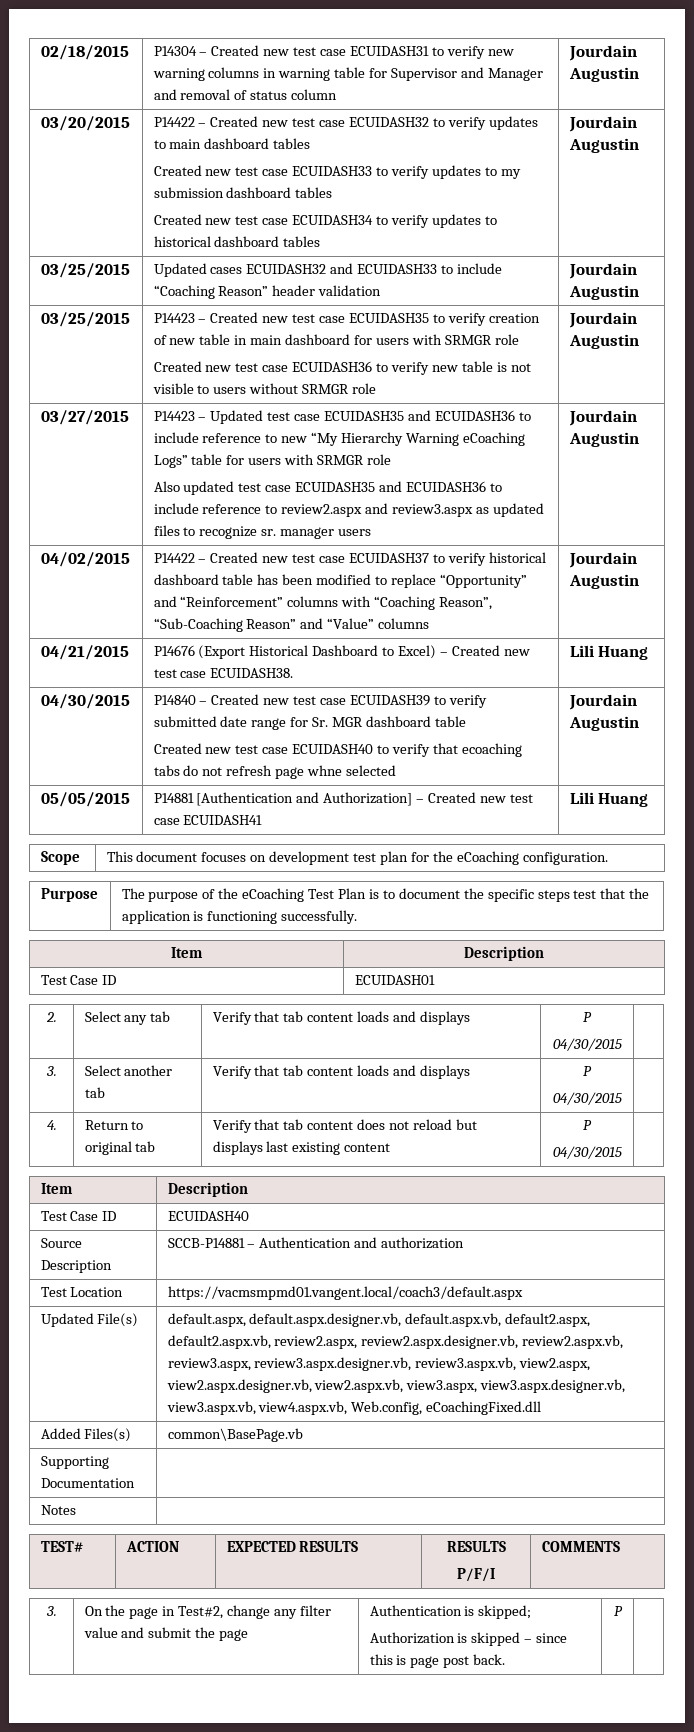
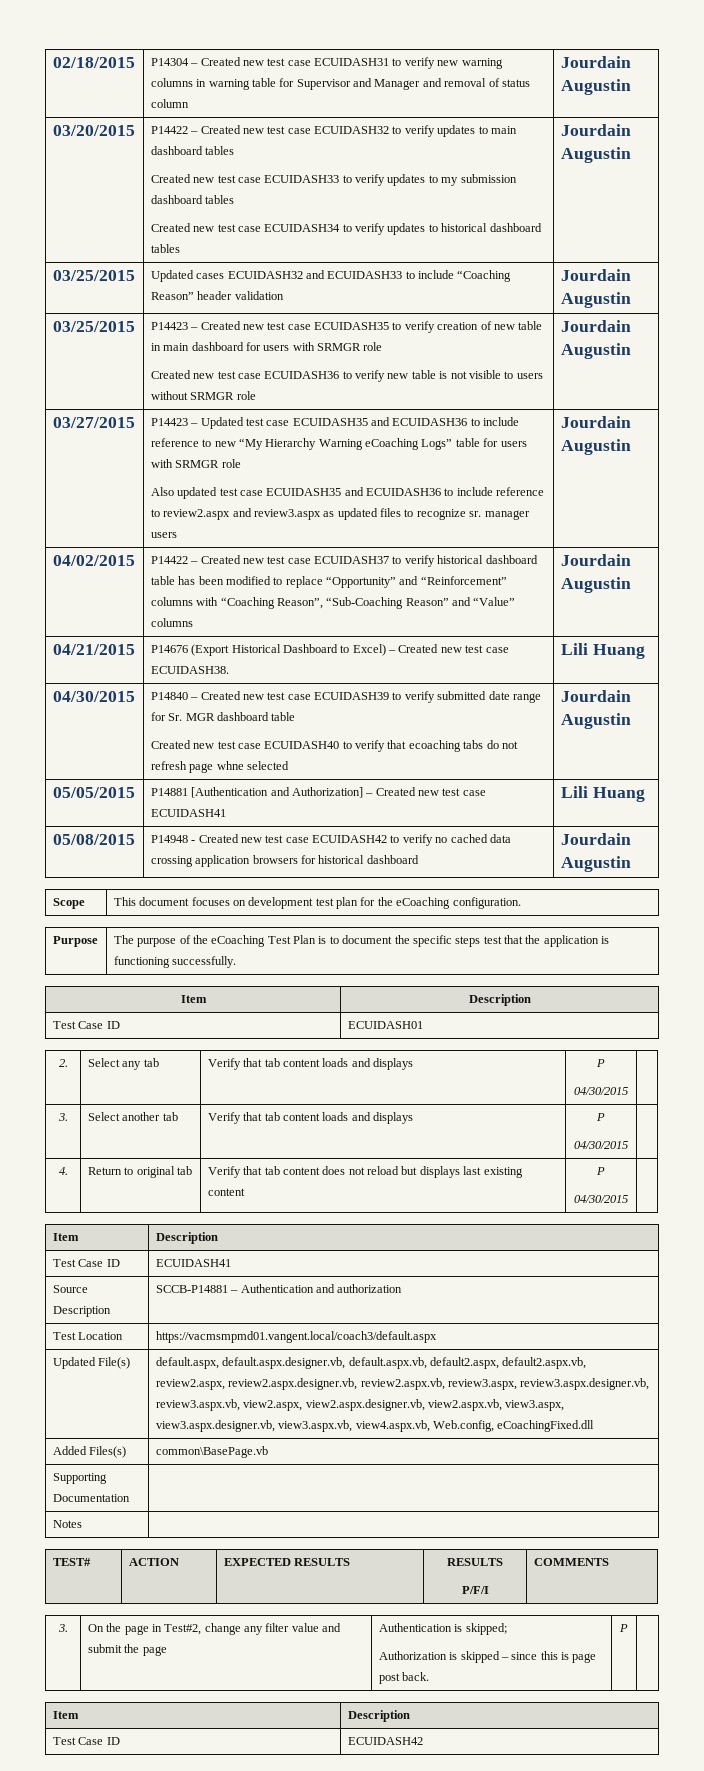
+ 05/08/2015 | P14948 - Created new test case ECUIDASH42 to verify no cached data crossing application browsers for historical dashboard | Jourdain Augustin
- Test Case ID | ECUIDASH40
+ Test Case ID | ECUIDASH41
  3. | On the page in Test#2, change any filter value and submit the page | Authentication is skipped;
  Authorization is skipped – since this is page post back. | P |
+ Item | Description
+ Test Case ID | ECUIDASH42

